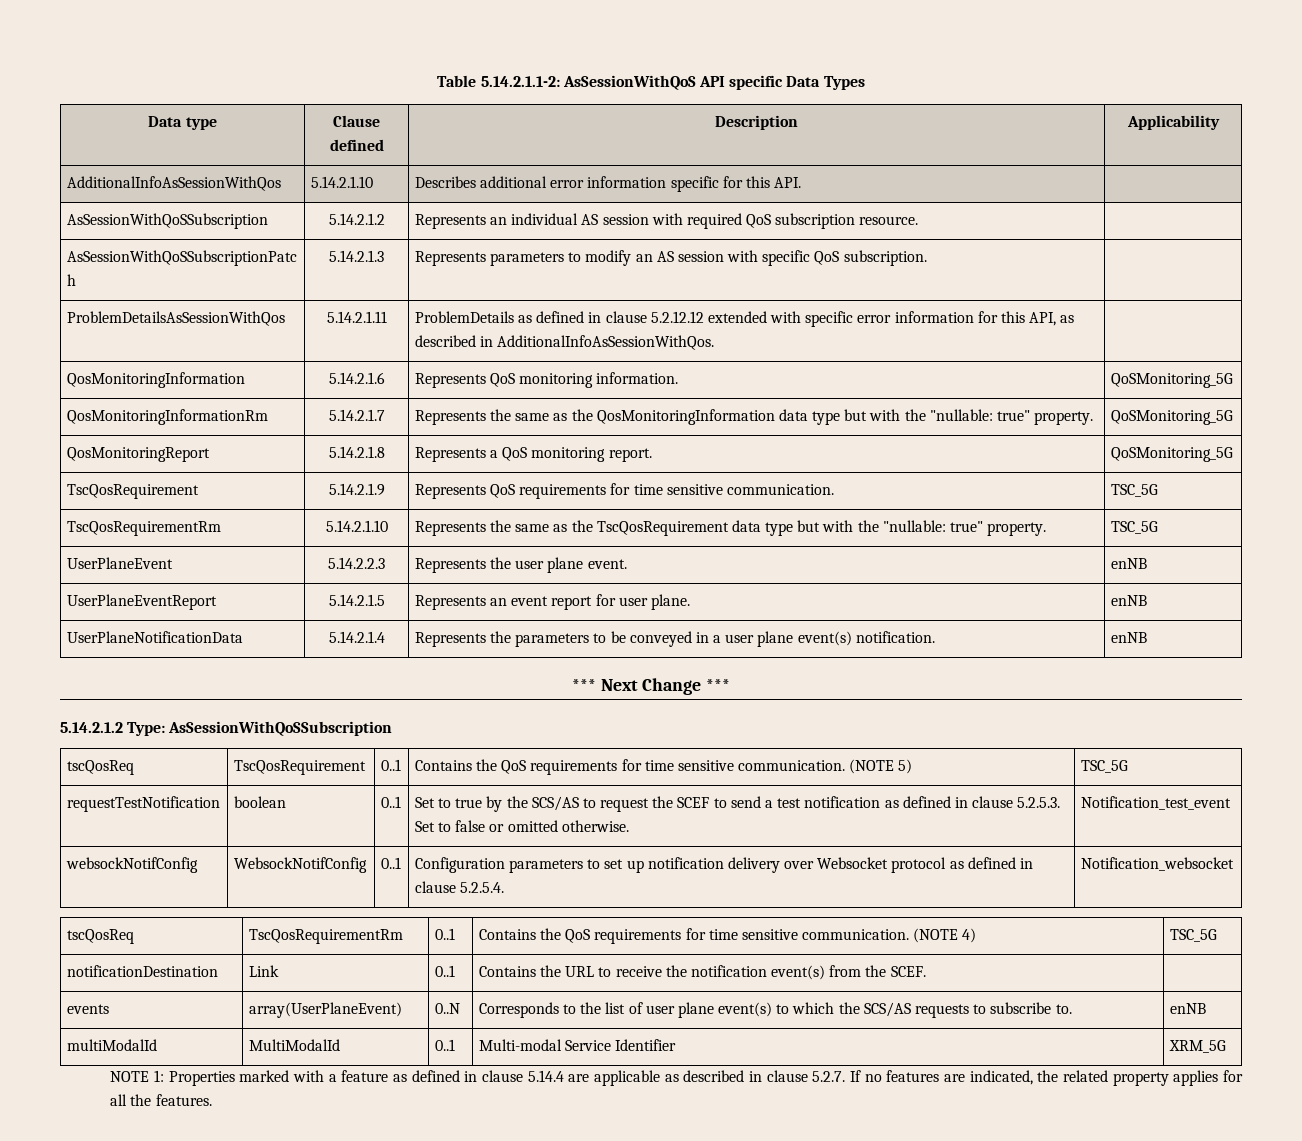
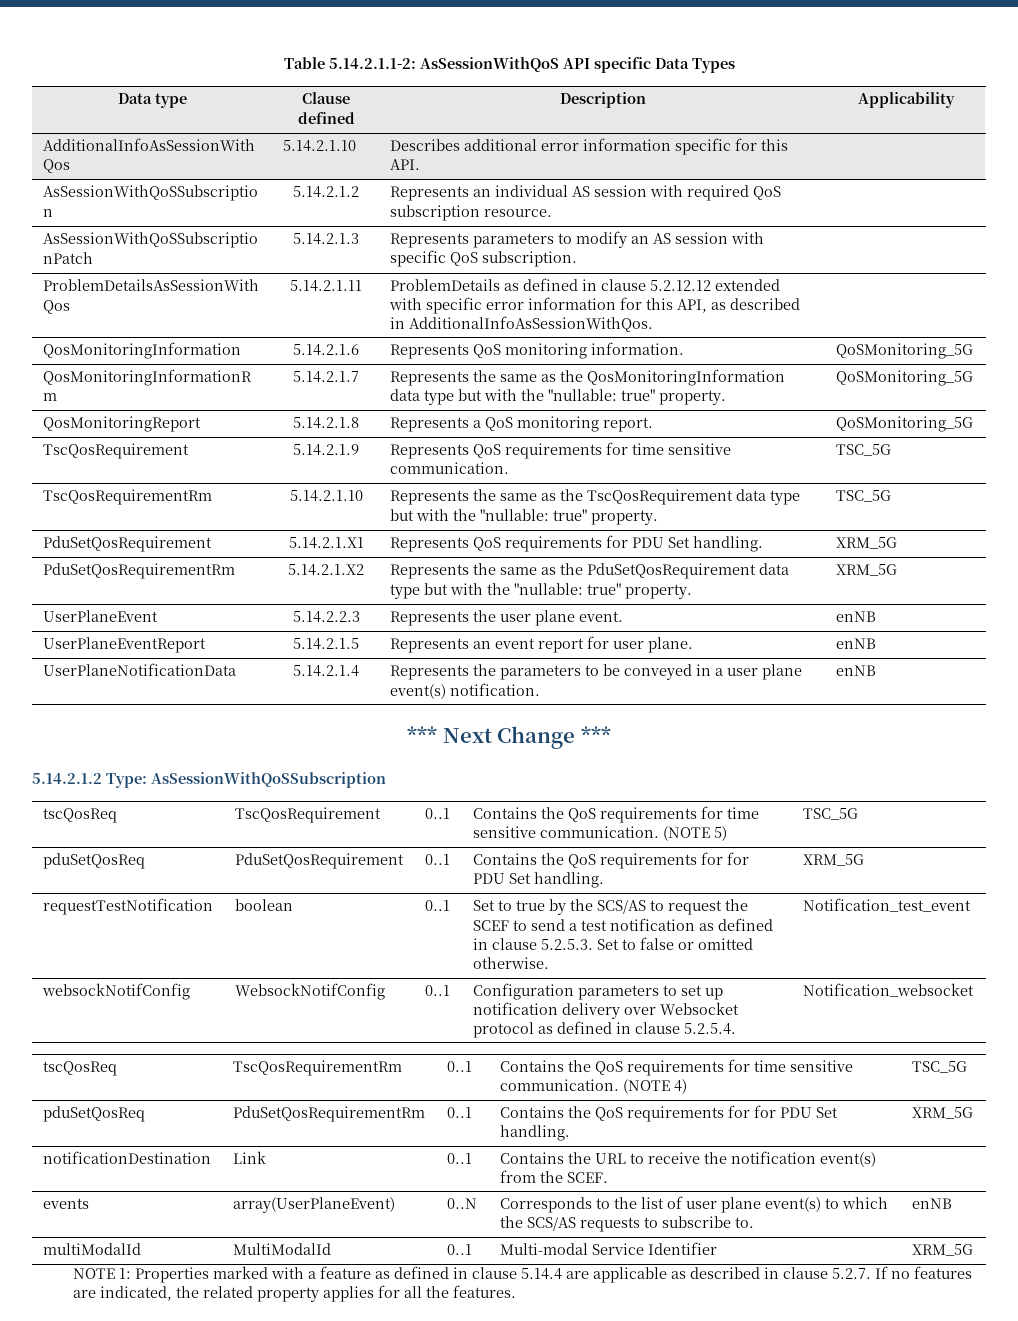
+ PduSetQosRequirement | 5.14.2.1.X1 | Represents QoS requirements for PDU Set handling. | XRM_5G
+ PduSetQosRequirementRm | 5.14.2.1.X2 | Represents the same as the PduSetQosRequirement data type but with the "nullable: true" property. | XRM_5G
+ pduSetQosReq | PduSetQosRequirement | 0..1 | Contains the QoS requirements for for PDU Set handling. | XRM_5G
+ pduSetQosReq | PduSetQosRequirementRm | 0..1 | Contains the QoS requirements for for PDU Set handling. | XRM_5G

